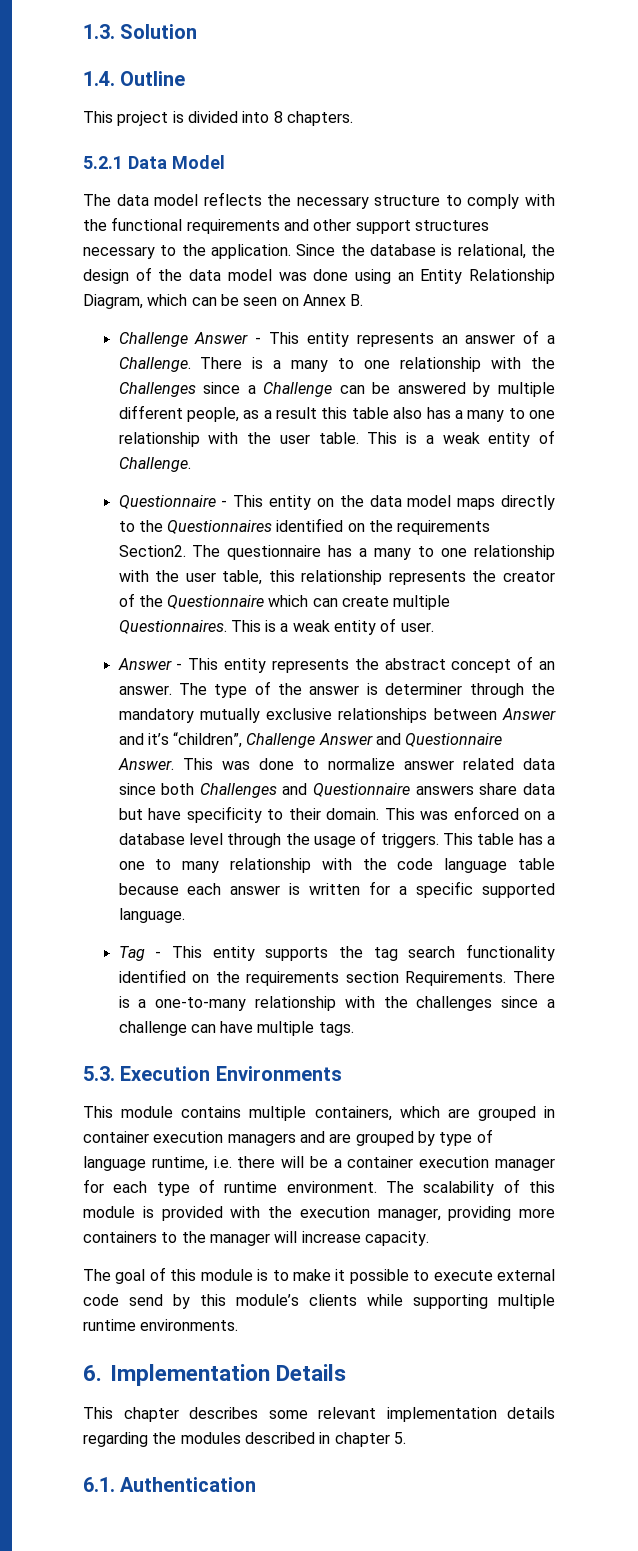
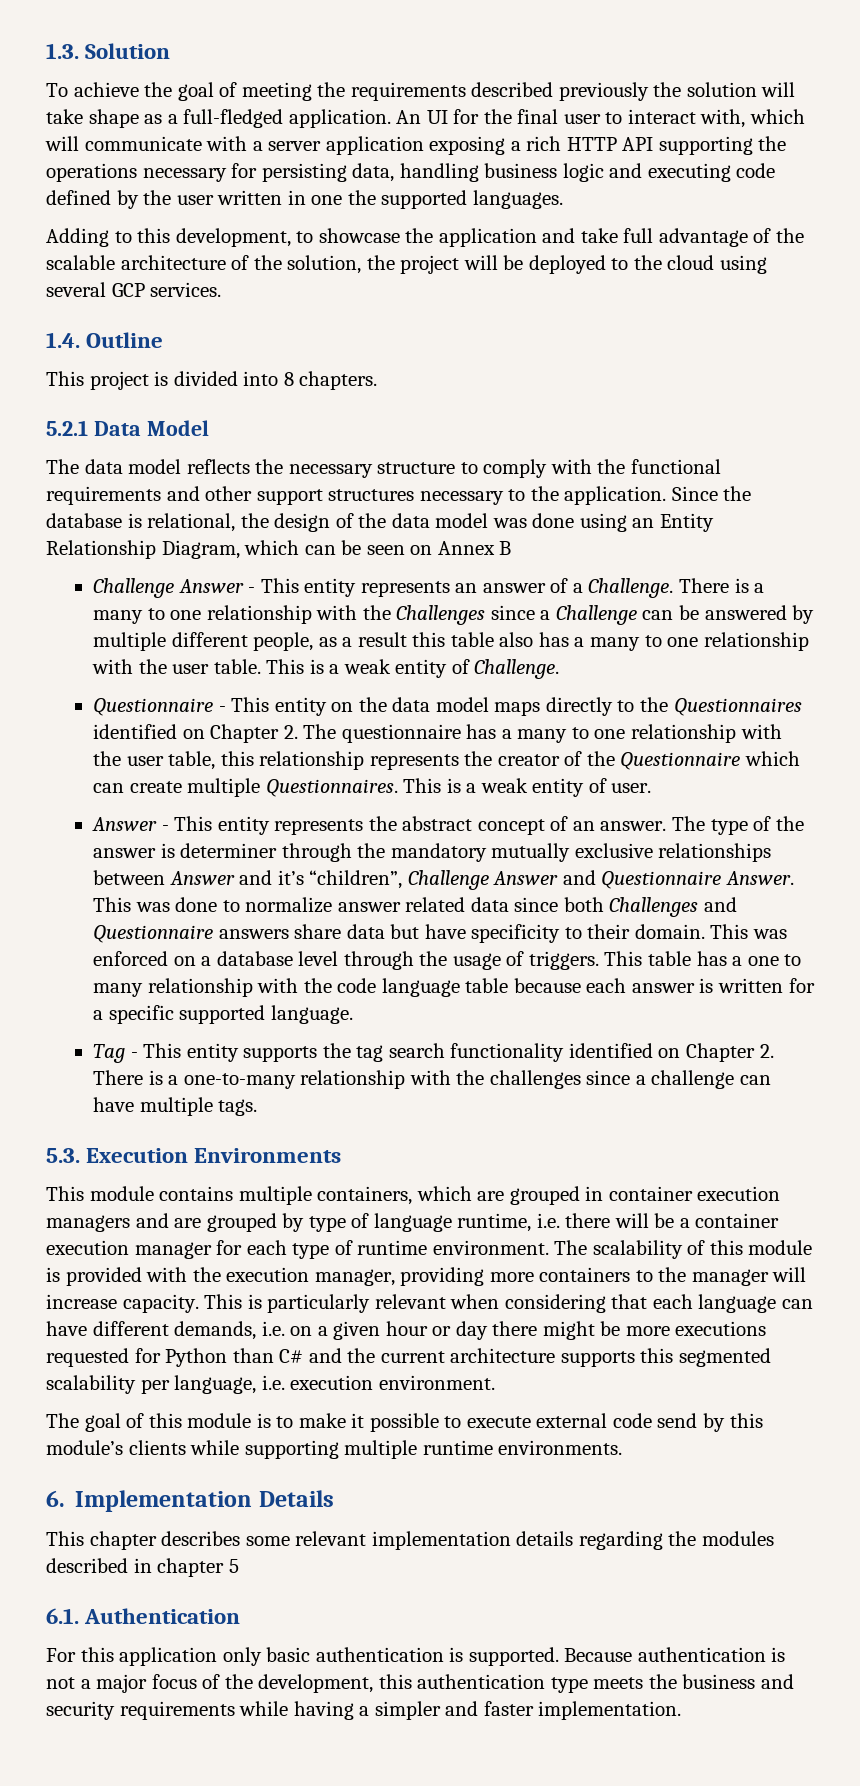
+ To achieve the goal of meeting the requirements described previously the solution will take shape as a full-fledged application. An UI for the final user to interact with, which will communicate with a server application exposing a rich HTTP API supporting the operations necessary for persisting data, handling business logic and executing code defined by the user written in one the supported languages.
+ Adding to this development, to showcase the application and take full advantage of the scalable architecture of the solution, the project will be deployed to the cloud using several GCP services.
- Since the database is relational, the design of the data model was done using an Entity Relationship Diagram, which can be seen on Annex B.
+ Since the database is relational, the design of the data model was done using an Entity Relationship Diagram, which can be seen on Annex B
- Questionnaire - This entity on the data model maps directly to the Questionnaires identified on the requirements Section2. The questionnaire has a many to one relationship with the user table, this relationship represents the creator of the Questionnaire which can create multiple Questionnaires.
+ Questionnaire - This entity on the data model maps directly to the Questionnaires identified on Chapter 2. The questionnaire has a many to one relationship with the user table, this relationship represents the creator of the Questionnaire which can create multiple Questionnaires.
- Tag - This entity supports the tag search functionality identified on the requirements section Requirements. There is a one-to-many relationship with the challenges since a challenge can have multiple tags.
+ Tag - This entity supports the tag search functionality identified on Chapter 2. There is a one-to-many relationship with the challenges since a challenge can have multiple tags.
+ This is particularly relevant when considering that each language can have different demands, i.e. on a given hour or day there might be more executions requested for Python than C# and the current architecture supports this segmented scalability per language, i.e. execution environment.
- This chapter describes some relevant implementation details regarding the modules described in chapter 5.
+ This chapter describes some relevant implementation details regarding the modules described in chapter 5
+ For this application only basic authentication is supported. Because authentication is not a major focus of the development, this authentication type meets the business and security requirements while having a simpler and faster implementation.

